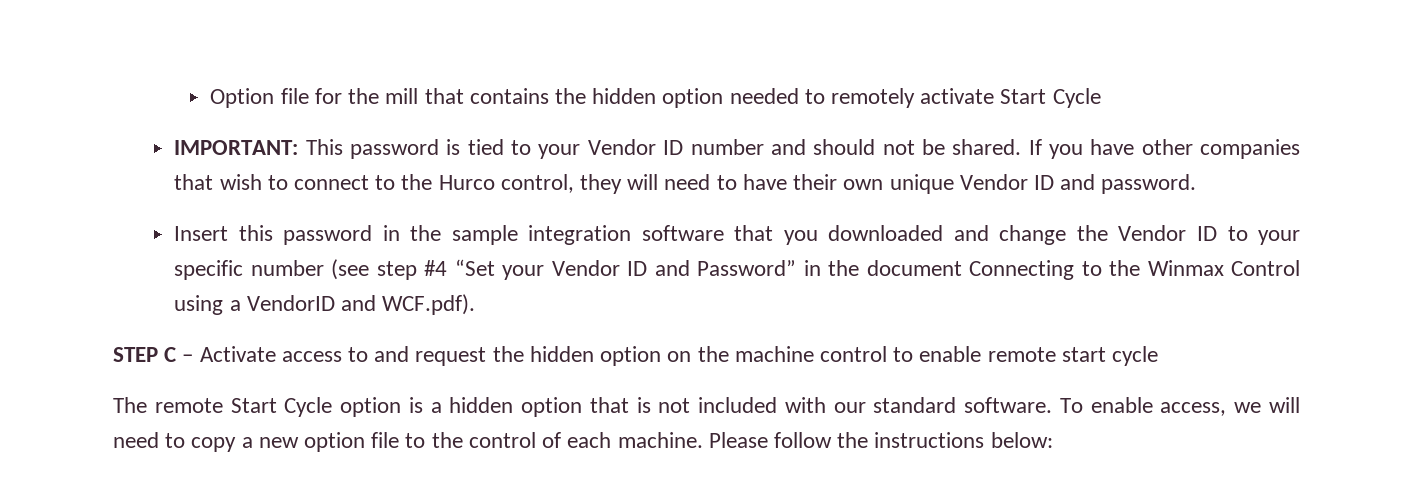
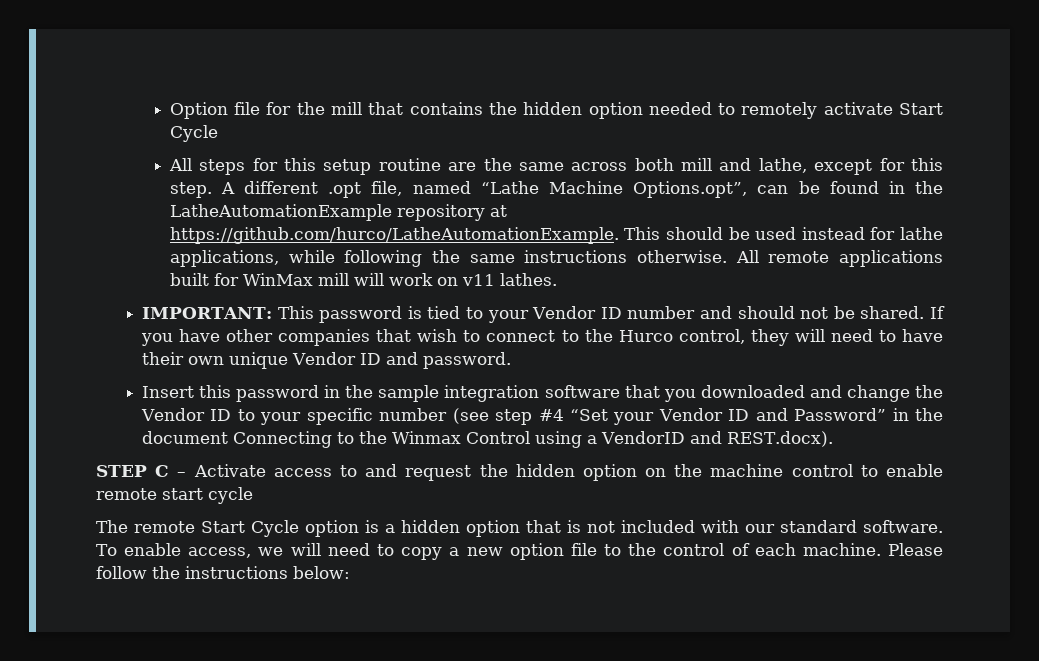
+ All steps for this setup routine are the same across both mill and lathe, except for this step. A different .opt file, named “Lathe Machine Options.opt”, can be found in the LatheAutomationExample repository at https://github.com/hurco/LatheAutomationExample. This should be used instead for lathe applications, while following the same instructions otherwise. All remote applications built for WinMax mill will work on v11 lathes.
- Insert this password in the sample integration software that you downloaded and change the Vendor ID to your specific number (see step #4 “Set your Vendor ID and Password” in the document Connecting to the Winmax Control using a VendorID and WCF.pdf).
+ Insert this password in the sample integration software that you downloaded and change the Vendor ID to your specific number (see step #4 “Set your Vendor ID and Password” in the document Connecting to the Winmax Control using a VendorID and REST.docx).

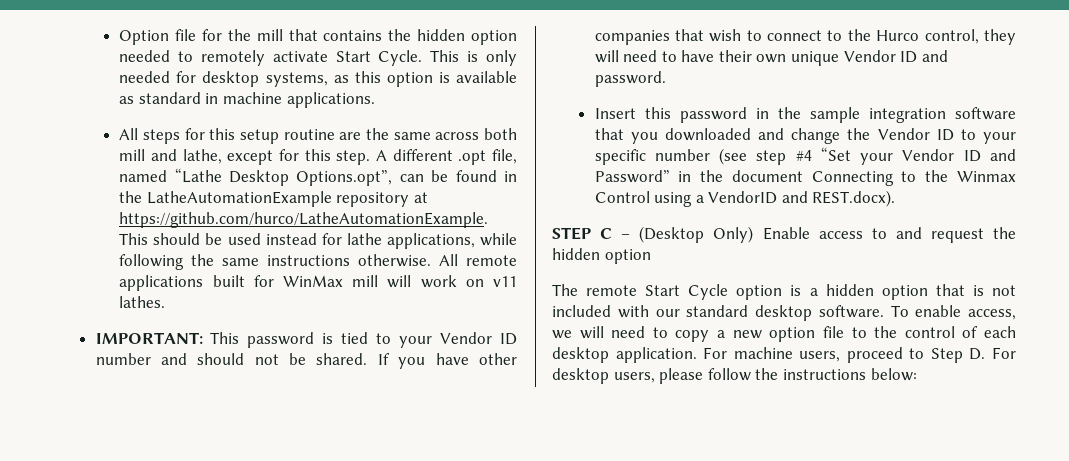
- Option file for the mill that contains the hidden option needed to remotely activate Start Cycle
+ Option file for the mill that contains the hidden option needed to remotely activate Start Cycle. This is only needed for desktop systems, as this option is available as standard in machine applications.
- A different .opt file, named “Lathe Machine Options.opt”, can be found in the LatheAutomationExample repository at https://github.com/hurco/LatheAutomationExample. This should be used instead for lathe applications, while following the same instructions otherwise.
+ A different .opt file, named “Lathe Desktop Options.opt”, can be found in the LatheAutomationExample repository at https://github.com/hurco/LatheAutomationExample. This should be used instead for lathe applications, while following the same instructions otherwise.
- STEP C – Activate access to and request the hidden option on the machine control to enable remote start cycle
+ STEP C – (Desktop Only) Enable access to and request the hidden option
- The remote Start Cycle option is a hidden option that is not included with our standard software.
+ The remote Start Cycle option is a hidden option that is not included with our standard desktop software.
- To enable access, we will need to copy a new option file to the control of each machine. Please follow the instructions below:
+ To enable access, we will need to copy a new option file to the control of each desktop application. For machine users, proceed to Step D. For desktop users, please follow the instructions below:

